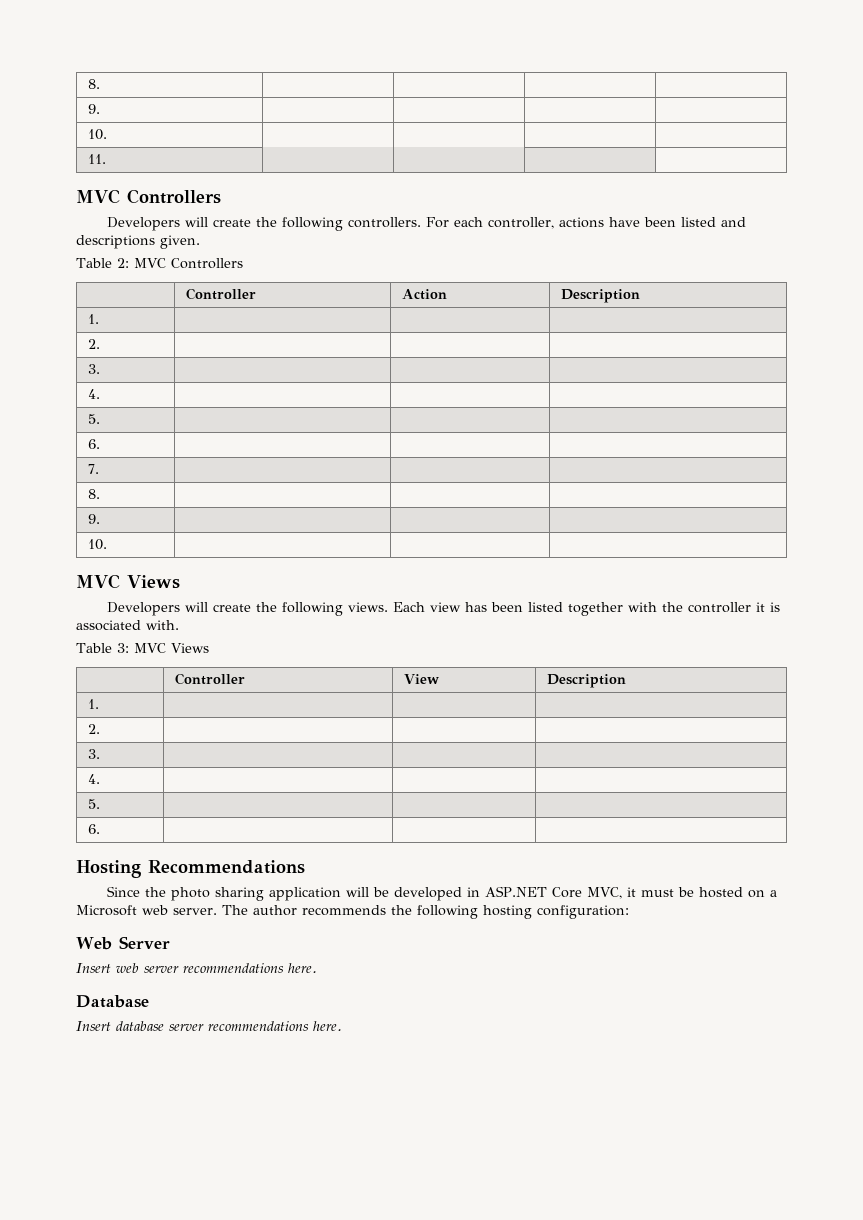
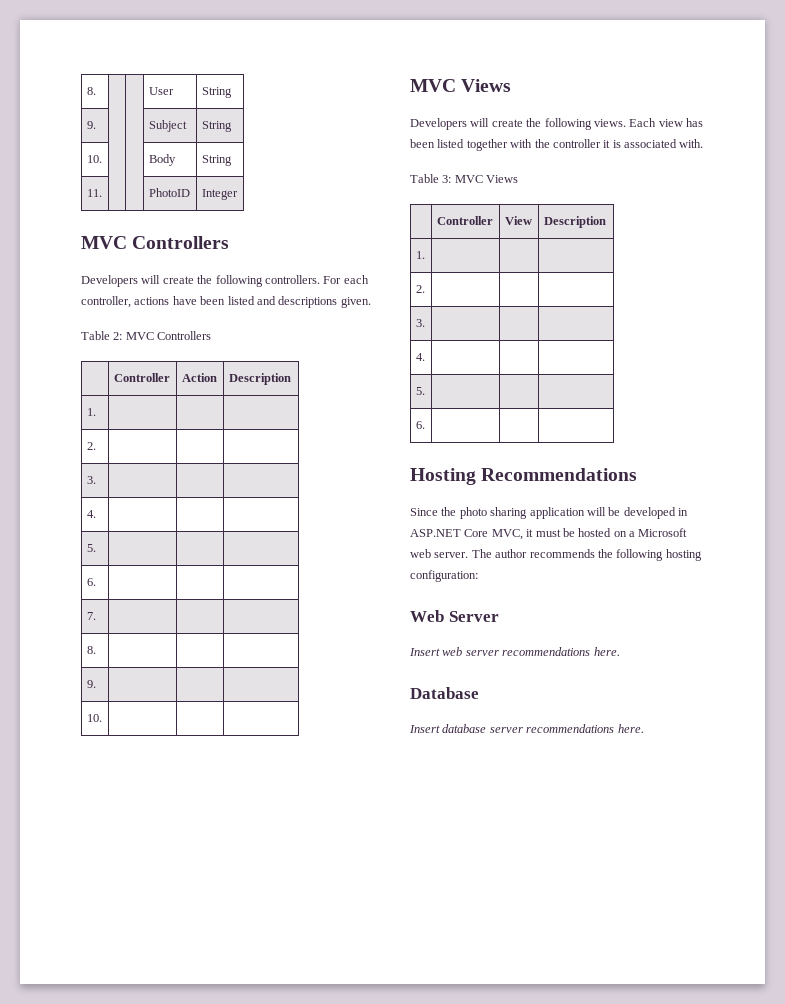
- 8. | | | |
- 9. | | | |
- 10. | | | |
+ 8. | | | User | String
+ 9. | | | Subject | String
+ 10. | | | Body | String
- 11. | | | |
+ 11. | | | PhotoID | Integer

